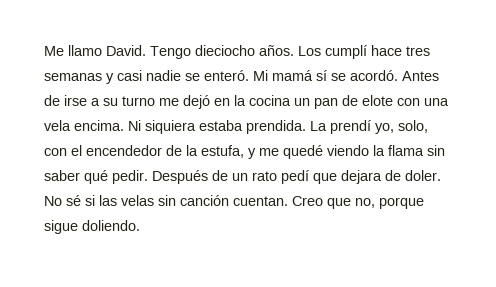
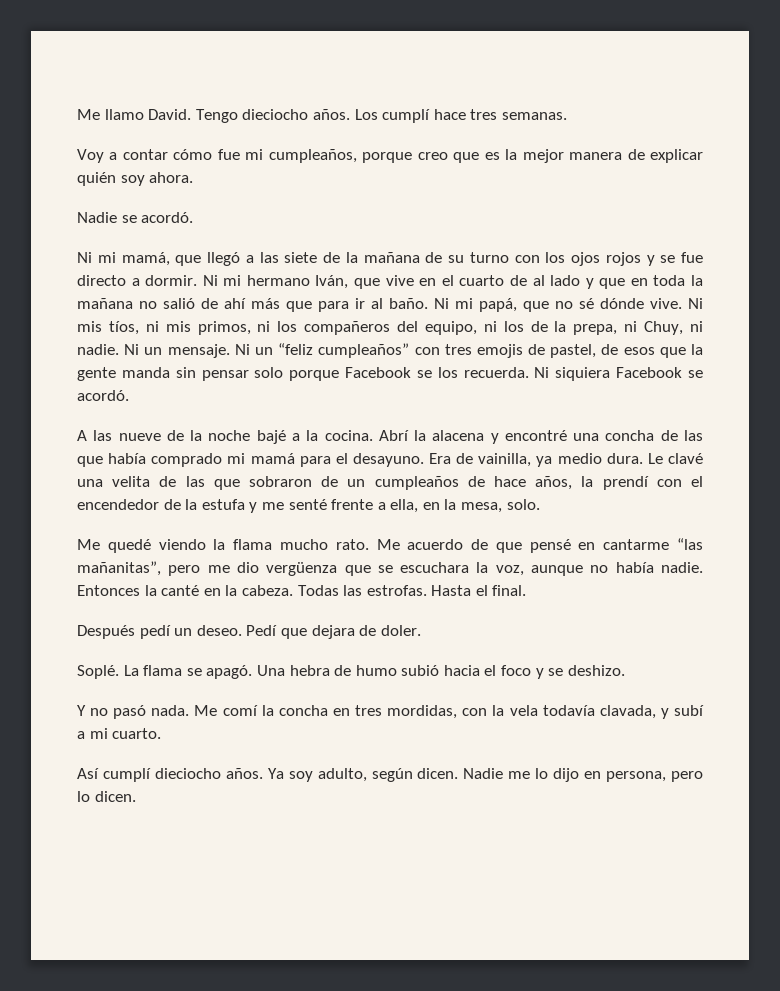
- Los cumplí hace tres semanas y casi nadie se enteró. Mi mamá sí se acordó. Antes de irse a su turno me dejó en la cocina un pan de elote con una vela encima. Ni siquiera estaba prendida. La prendí yo, solo, con el encendedor de la estufa, y me quedé viendo la flama sin saber qué pedir. Después de un rato pedí que dejara de doler. No sé si las velas sin canción cuentan. Creo que no, porque sigue doliendo.
+ Los cumplí hace tres semanas.
+ Voy a contar cómo fue mi cumpleaños, porque creo que es la mejor manera de explicar quién soy ahora.
+ Nadie se acordó.
+ Ni mi mamá, que llegó a las siete de la mañana de su turno con los ojos rojos y se fue directo a dormir. Ni mi hermano Iván, que vive en el cuarto de al lado y que en toda la mañana no salió de ahí más que para ir al baño. Ni mi papá, que no sé dónde vive. Ni mis tíos, ni mis primos, ni los compañeros del equipo, ni los de la prepa, ni Chuy, ni nadie. Ni un mensaje. Ni un “feliz cumpleaños” con tres emojis de pastel, de esos que la gente manda sin pensar solo porque Facebook se los recuerda. Ni siquiera Facebook se acordó.
+ A las nueve de la noche bajé a la cocina. Abrí la alacena y encontré una concha de las que había comprado mi mamá para el desayuno. Era de vainilla, ya medio dura. Le clavé una velita de las que sobraron de un cumpleaños de hace años, la prendí con el encendedor de la estufa y me senté frente a ella, en la mesa, solo.
+ Me quedé viendo la flama mucho rato. Me acuerdo de que pensé en cantarme “las mañanitas”, pero me dio vergüenza que se escuchara la voz, aunque no había nadie. Entonces la canté en la cabeza. Todas las estrofas. Hasta el final.
+ Después pedí un deseo. Pedí que dejara de doler.
+ Soplé. La flama se apagó. Una hebra de humo subió hacia el foco y se deshizo.
+ Y no pasó nada. Me comí la concha en tres mordidas, con la vela todavía clavada, y subí a mi cuarto.
+ Así cumplí dieciocho años. Ya soy adulto, según dicen. Nadie me lo dijo en persona, pero lo dicen.

